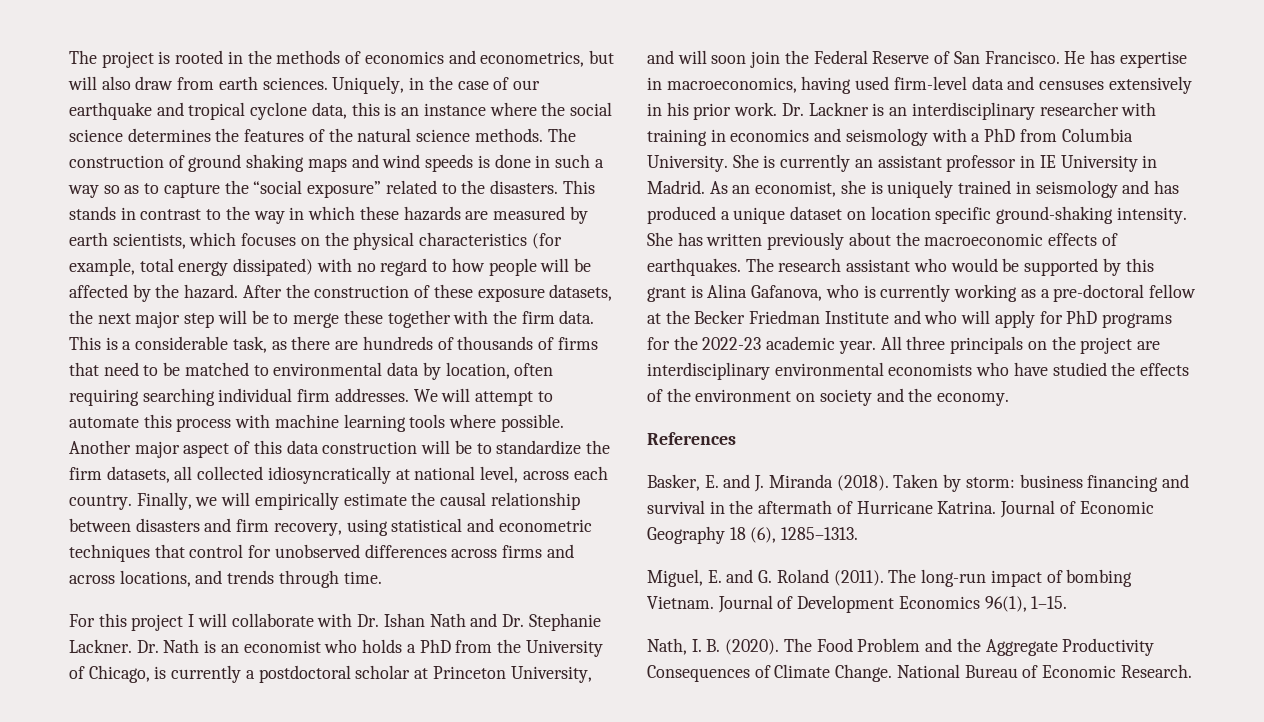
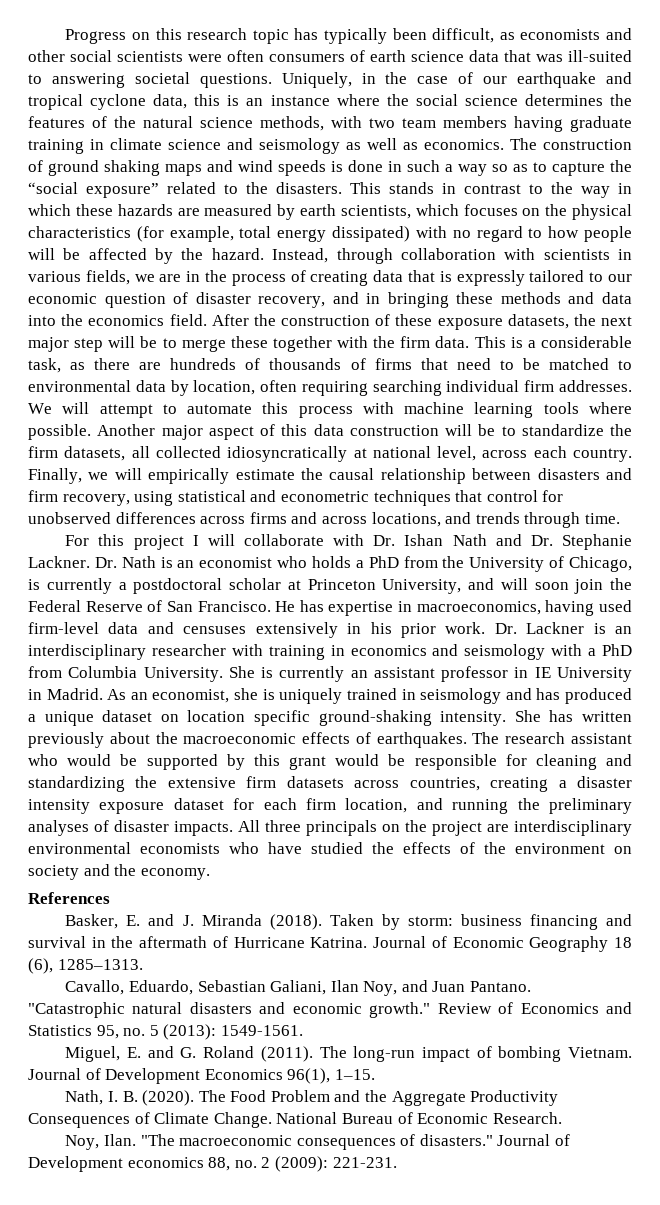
- The project is rooted in the methods of economics and econometrics, but will also draw from earth sciences.
+ Progress on this research topic has typically been difficult, as economists and other social scientists were often consumers of earth science data that was ill-suited to answering societal questions.
- Uniquely, in the case of our earthquake and tropical cyclone data, this is an instance where the social science determines the features of the natural science methods.
+ Uniquely, in the case of our earthquake and tropical cyclone data, this is an instance where the social science determines the features of the natural science methods, with two team members having graduate training in climate science and seismology as well as economics.
+ Instead, through collaboration with scientists in various fields, we are in the process of creating data that is expressly tailored to our economic question of disaster recovery, and in bringing these methods and data into the economics field.
- The research assistant who would be supported by this grant is Alina Gafanova, who is currently working as a pre-doctoral fellow at the Becker Friedman Institute and who will apply for PhD programs for the 2022-23 academic year.
+ The research assistant who would be supported by this grant would be responsible for cleaning and standardizing the extensive firm datasets across countries, creating a disaster intensity exposure dataset for each firm location, and running the preliminary analyses of disaster impacts.
+ Cavallo, Eduardo, Sebastian Galiani, Ilan Noy, and Juan Pantano. "Catastrophic natural disasters and economic growth." Review of Economics and Statistics 95, no. 5 (2013): 1549-1561.
+ Noy, Ilan. "The macroeconomic consequences of disasters." Journal of Development economics 88, no. 2 (2009): 221-231.

